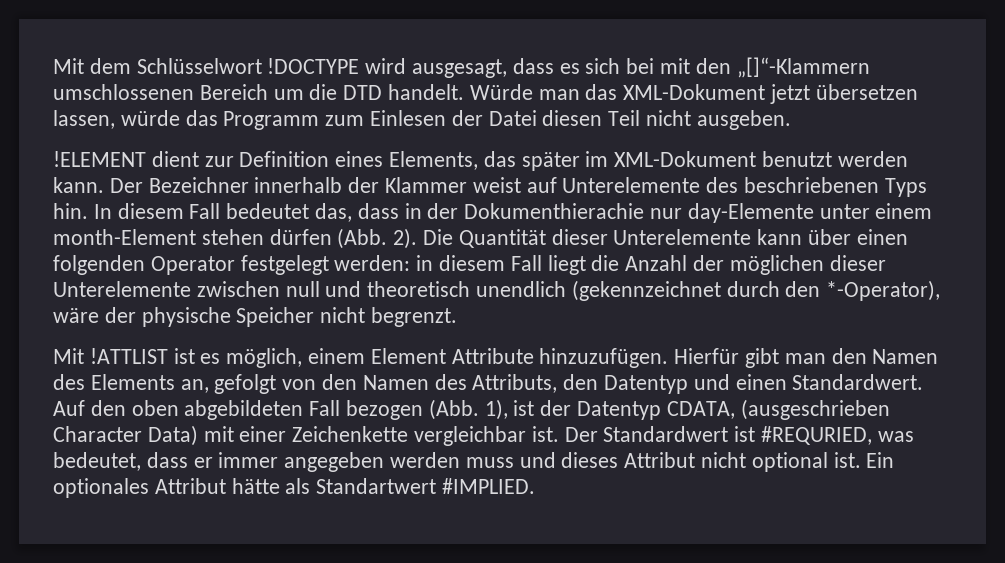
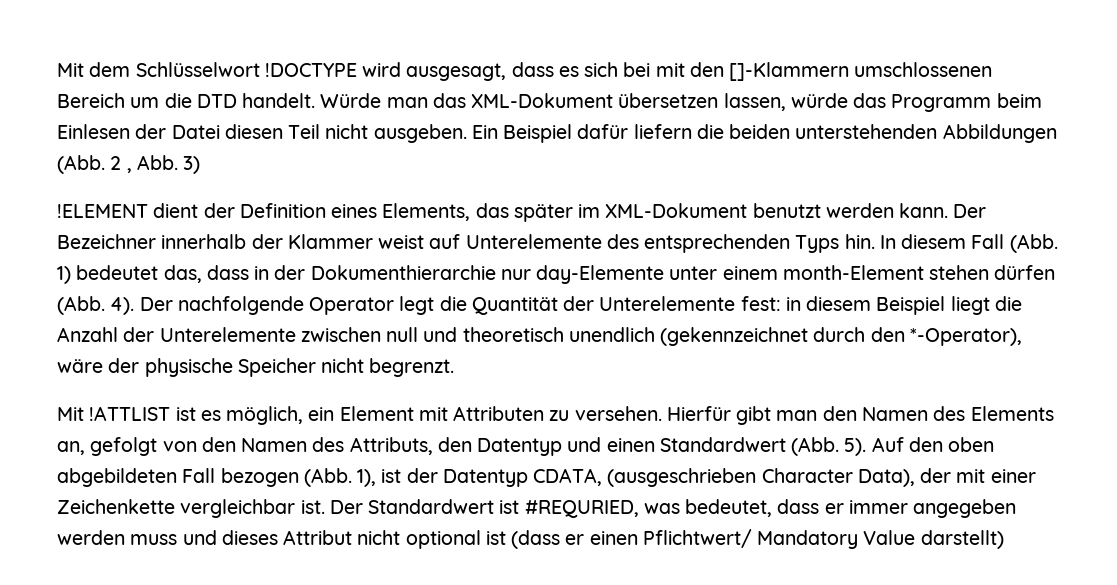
- Mit dem Schlüsselwort !DOCTYPE wird ausgesagt, dass es sich bei mit den „[]“-Klammern umschlossenen Bereich um die DTD handelt.
+ Mit dem Schlüsselwort !DOCTYPE wird ausgesagt, dass es sich bei mit den []-Klammern umschlossenen Bereich um die DTD handelt.
- Würde man das XML-Dokument jetzt übersetzen lassen, würde das Programm zum Einlesen der Datei diesen Teil nicht ausgeben.
+ Würde man das XML-Dokument übersetzen lassen, würde das Programm beim Einlesen der Datei diesen Teil nicht ausgeben. Ein Beispiel dafür liefern die beiden unterstehenden Abbildungen (Abb. 2 , Abb. 3)
- !ELEMENT dient zur Definition eines Elements, das später im XML-Dokument benutzt werden kann.
+ !ELEMENT dient der Definition eines Elements, das später im XML-Dokument benutzt werden kann.
- Der Bezeichner innerhalb der Klammer weist auf Unterelemente des beschriebenen Typs hin.
+ Der Bezeichner innerhalb der Klammer weist auf Unterelemente des entsprechenden Typs hin.
- In diesem Fall bedeutet das, dass in der Dokumenthierachie nur day-Elemente unter einem month-Element stehen dürfen (Abb. 2). Die Quantität dieser Unterelemente kann über einen folgenden Operator festgelegt werden: in diesem Fall liegt die Anzahl der möglichen dieser Unterelemente zwischen null und theoretisch unendlich (gekennzeichnet durch den *-Operator), wäre der physische Speicher nicht begrenzt.
+ In diesem Fall (Abb. 1) bedeutet das, dass in der Dokumenthierarchie nur day-Elemente unter einem month-Element stehen dürfen (Abb. 4). Der nachfolgende Operator legt die Quantität der Unterelemente fest: in diesem Beispiel liegt die Anzahl der Unterelemente zwischen null und theoretisch unendlich (gekennzeichnet durch den *-Operator), wäre der physische Speicher nicht begrenzt.
- Mit !ATTLIST ist es möglich, einem Element Attribute hinzuzufügen.
+ Mit !ATTLIST ist es möglich, ein Element mit Attributen zu versehen.
- Hierfür gibt man den Namen des Elements an, gefolgt von den Namen des Attributs, den Datentyp und einen Standardwert.
+ Hierfür gibt man den Namen des Elements an, gefolgt von den Namen des Attributs, den Datentyp und einen Standardwert (Abb. 5).
- Auf den oben abgebildeten Fall bezogen (Abb. 1), ist der Datentyp CDATA, (ausgeschrieben Character Data) mit einer Zeichenkette vergleichbar ist.
+ Auf den oben abgebildeten Fall bezogen (Abb. 1), ist der Datentyp CDATA, (ausgeschrieben Character Data), der mit einer Zeichenkette vergleichbar ist.
- Der Standardwert ist #REQURIED, was bedeutet, dass er immer angegeben werden muss und dieses Attribut nicht optional ist. Ein optionales Attribut hätte als Standartwert #IMPLIED.
+ Der Standardwert ist #REQURIED, was bedeutet, dass er immer angegeben werden muss und dieses Attribut nicht optional ist (dass er einen Pflichtwert/ Mandatory Value darstellt)

